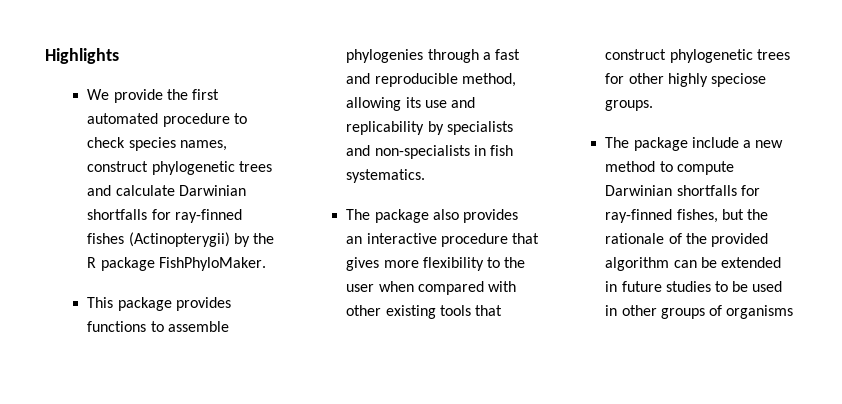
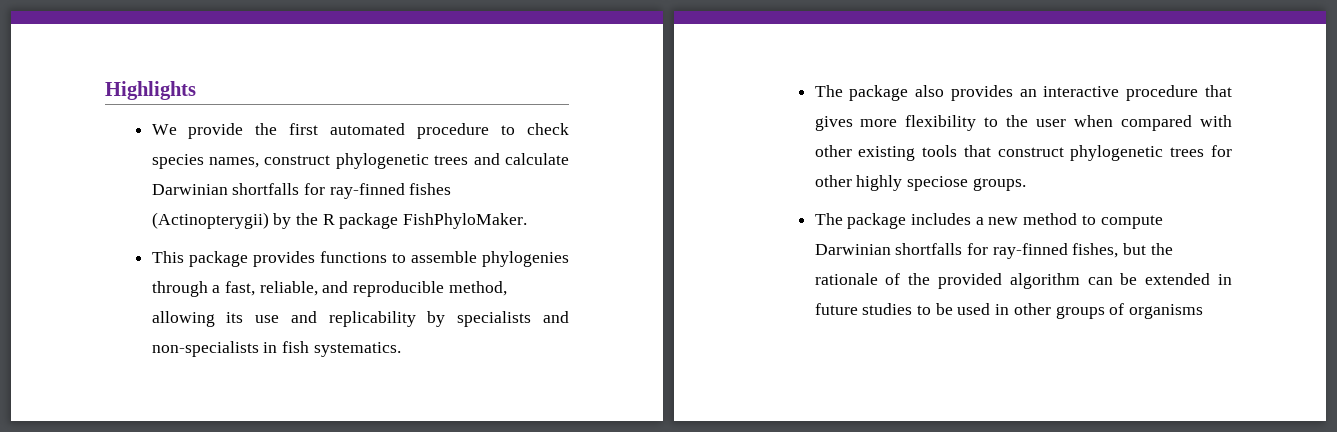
- This package provides functions to assemble phylogenies through a fast and reproducible method, allowing its use and replicability by specialists and non-specialists in fish systematics.
+ This package provides functions to assemble phylogenies through a fast, reliable, and reproducible method, allowing its use and replicability by specialists and non-specialists in fish systematics.
- The package include a new method to compute Darwinian shortfalls for ray-finned fishes, but the rationale of the provided algorithm can be extended in future studies to be used in other groups of organisms
+ The package includes a new method to compute Darwinian shortfalls for ray-finned fishes, but the rationale of the provided algorithm can be extended in future studies to be used in other groups of organisms

